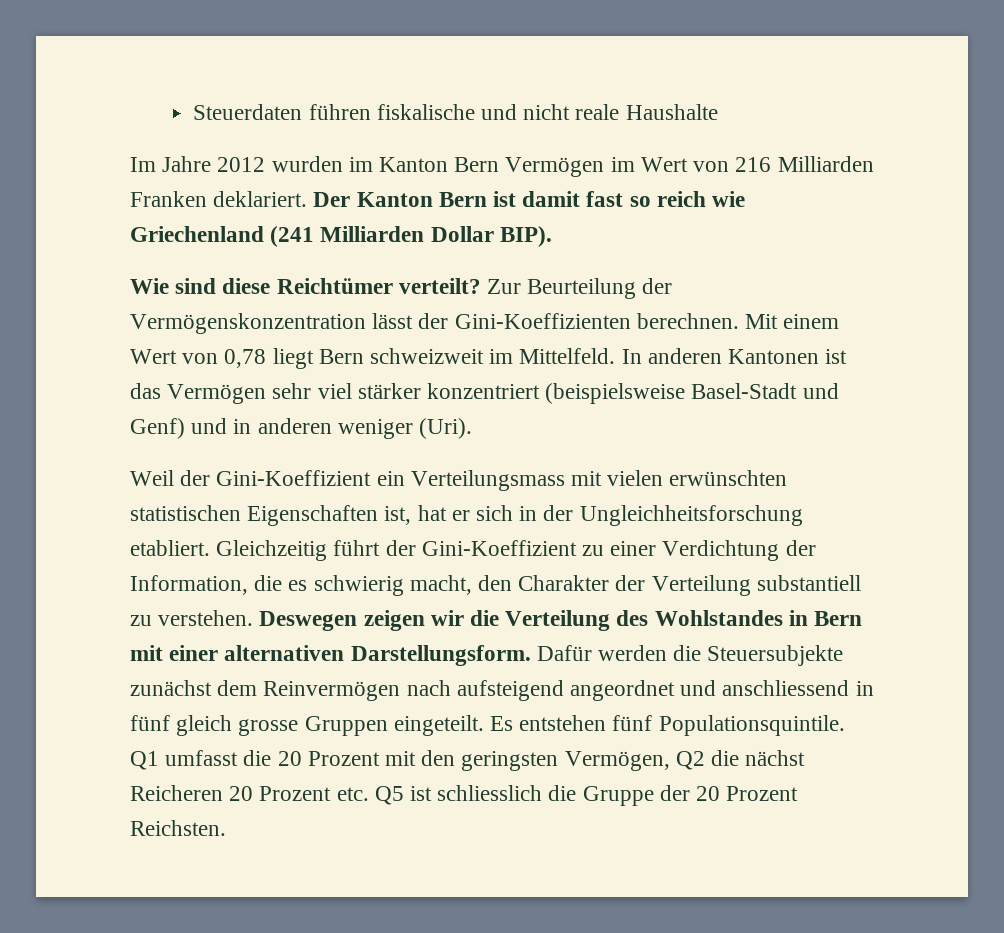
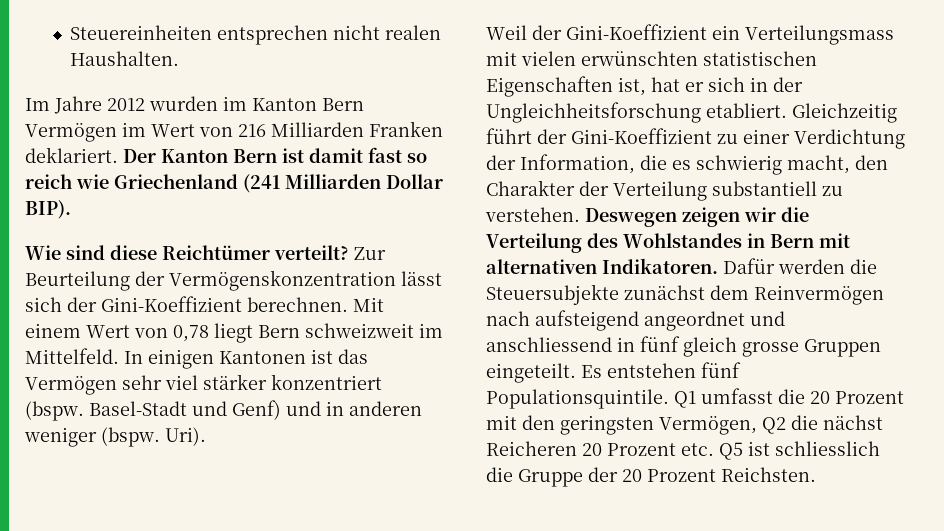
- Steuerdaten führen fiskalische und nicht reale Haushalte
+ Steuereinheiten entsprechen nicht realen Haushalten.
- Zur Beurteilung der Vermögenskonzentration lässt der Gini-Koeffizienten berechnen.
+ Zur Beurteilung der Vermögenskonzentration lässt sich der Gini-Koeffizient berechnen.
- In anderen Kantonen ist das Vermögen sehr viel stärker konzentriert (beispielsweise Basel-Stadt und Genf) und in anderen weniger (Uri).
+ In einigen Kantonen ist das Vermögen sehr viel stärker konzentriert (bspw. Basel-Stadt und Genf) und in anderen weniger (bspw. Uri).
- Deswegen zeigen wir die Verteilung des Wohlstandes in Bern mit einer alternativen Darstellungsform.
+ Deswegen zeigen wir die Verteilung des Wohlstandes in Bern mit alternativen Indikatoren.

